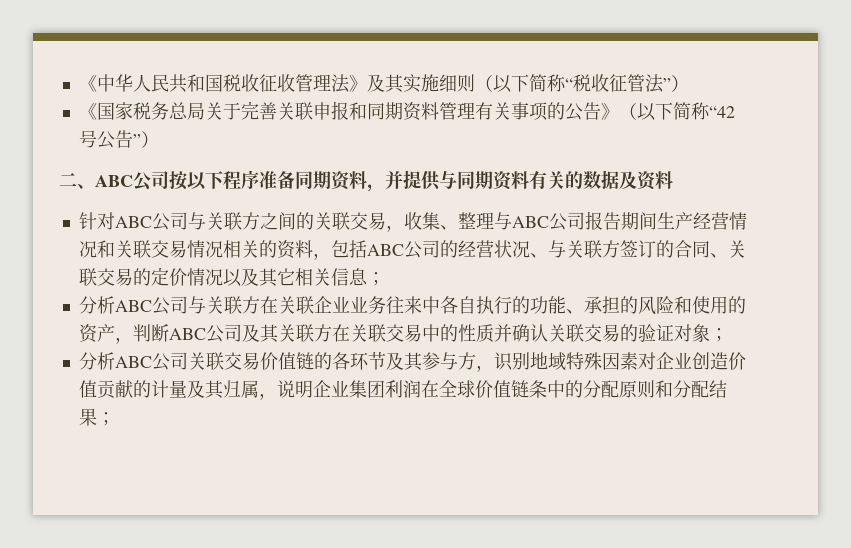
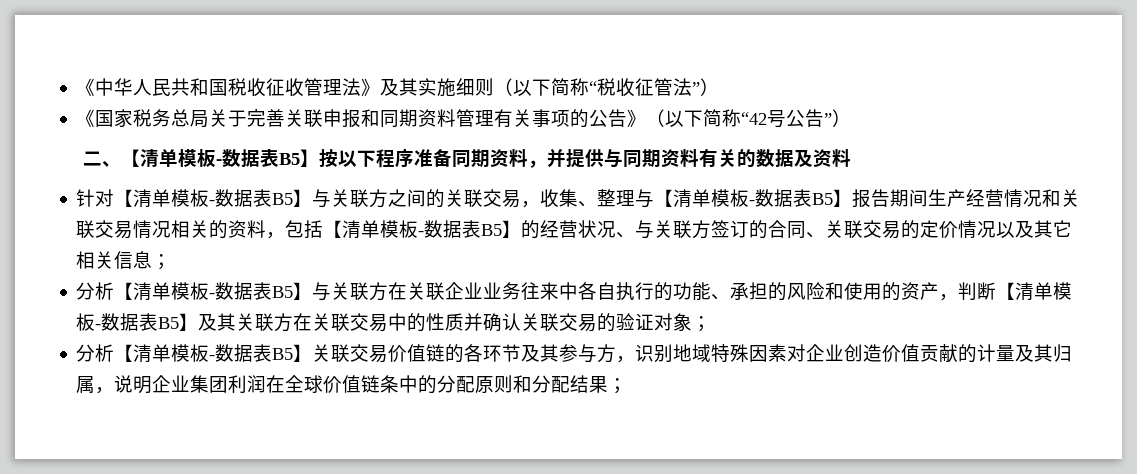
- 二、ABC公司按以下程序准备同期资料，并提供与同期资料有关的数据及资料
+ 二、【清单模板-数据表B5】按以下程序准备同期资料，并提供与同期资料有关的数据及资料
- 针对ABC公司与关联方之间的关联交易，收集、整理与ABC公司报告期间生产经营情况和关联交易情况相关的资料，包括ABC公司的经营状况、与关联方签订的合同、关联交易的定价情况以及其它相关信息；
+ 针对【清单模板-数据表B5】与关联方之间的关联交易，收集、整理与【清单模板-数据表B5】报告期间生产经营情况和关联交易情况相关的资料，包括【清单模板-数据表B5】的经营状况、与关联方签订的合同、关联交易的定价情况以及其它相关信息；
- 分析ABC公司与关联方在关联企业业务往来中各自执行的功能、承担的风险和使用的资产，判断ABC公司及其关联方在关联交易中的性质并确认关联交易的验证对象；
+ 分析【清单模板-数据表B5】与关联方在关联企业业务往来中各自执行的功能、承担的风险和使用的资产，判断【清单模板-数据表B5】及其关联方在关联交易中的性质并确认关联交易的验证对象；
- 分析ABC公司关联交易价值链的各环节及其参与方，识别地域特殊因素对企业创造价值贡献的计量及其归属，说明企业集团利润在全球价值链条中的分配原则和分配结果；
+ 分析【清单模板-数据表B5】关联交易价值链的各环节及其参与方，识别地域特殊因素对企业创造价值贡献的计量及其归属，说明企业集团利润在全球价值链条中的分配原则和分配结果；

